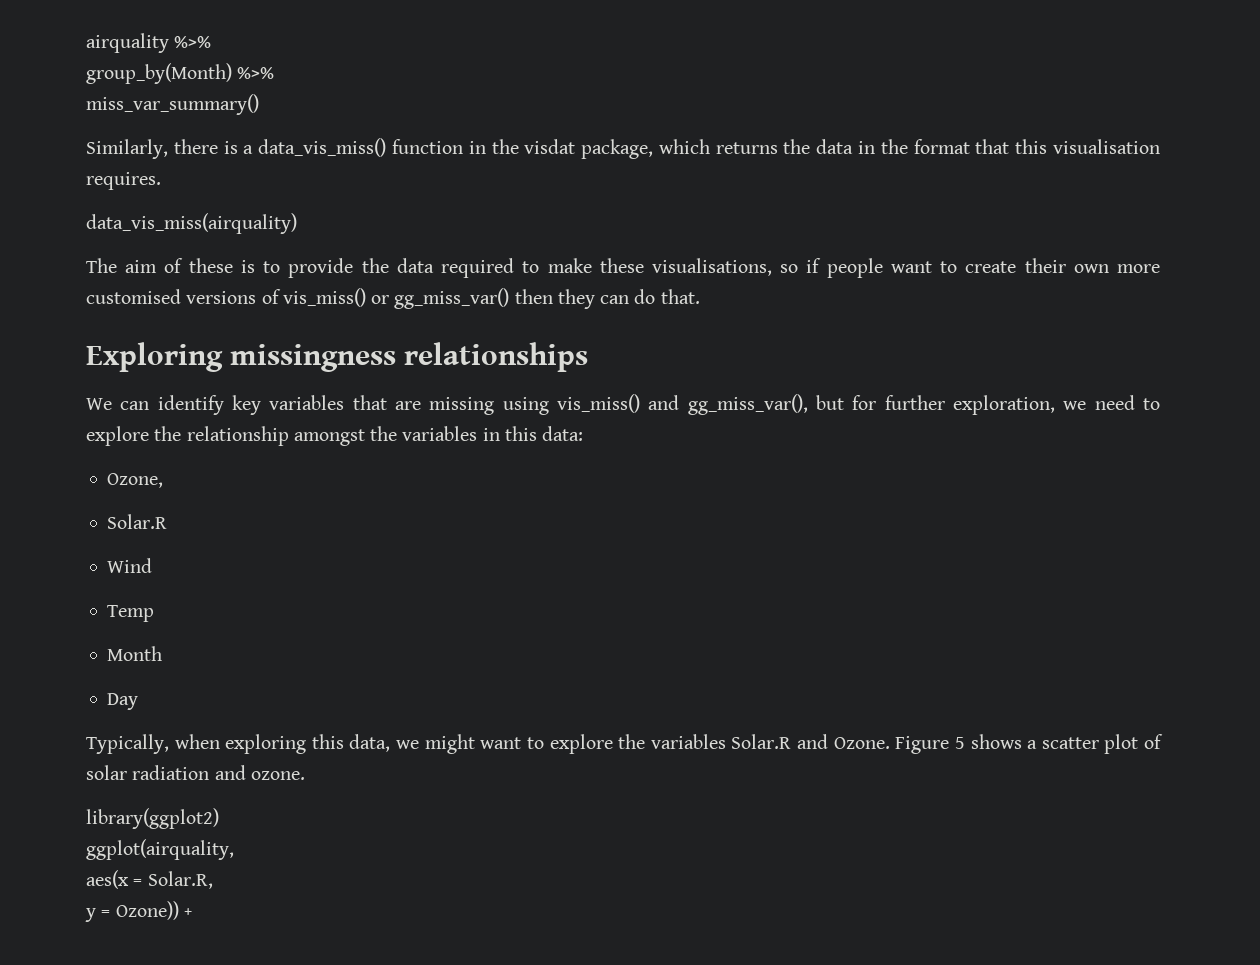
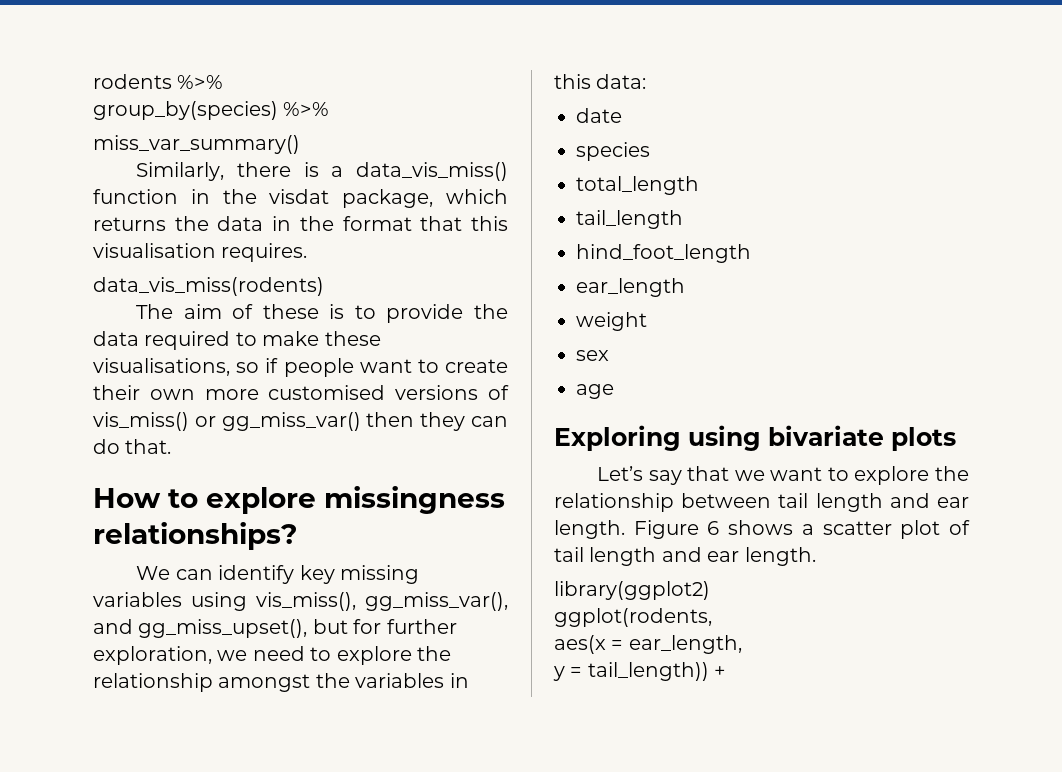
- airquality %>%
- group_by(Month) %>%
+ rodents %>%
+ group_by(species) %>%
- data_vis_miss(airquality)
+ data_vis_miss(rodents)
- Exploring missingness relationships
+ How to explore missingness relationships?
- We can identify key variables that are missing using vis_miss() and gg_miss_var(), but for further exploration, we need to explore the relationship amongst the variables in this data:
+ We can identify key missing variables using vis_miss(), gg_miss_var(), and gg_miss_upset(), but for further exploration, we need to explore the relationship amongst the variables in this data:
- Ozone,
- Solar.R
- Wind
- Temp
- Month
- Day
- Typically, when exploring this data, we might want to explore the variables Solar.R and Ozone. Figure 5 shows a scatter plot of solar radiation and ozone.
+ date
+ species
+ total_length
+ tail_length
+ hind_foot_length
+ ear_length
+ weight
+ sex
+ age
+ Exploring using bivariate plots
+ Let’s say that we want to explore the relationship between tail length and ear length. Figure 6 shows a scatter plot of tail length and ear length.
- ggplot(airquality,
+ ggplot(rodents,
- aes(x = Solar.R,
+ aes(x = ear_length,
- y = Ozone)) +
+ y = tail_length)) +

